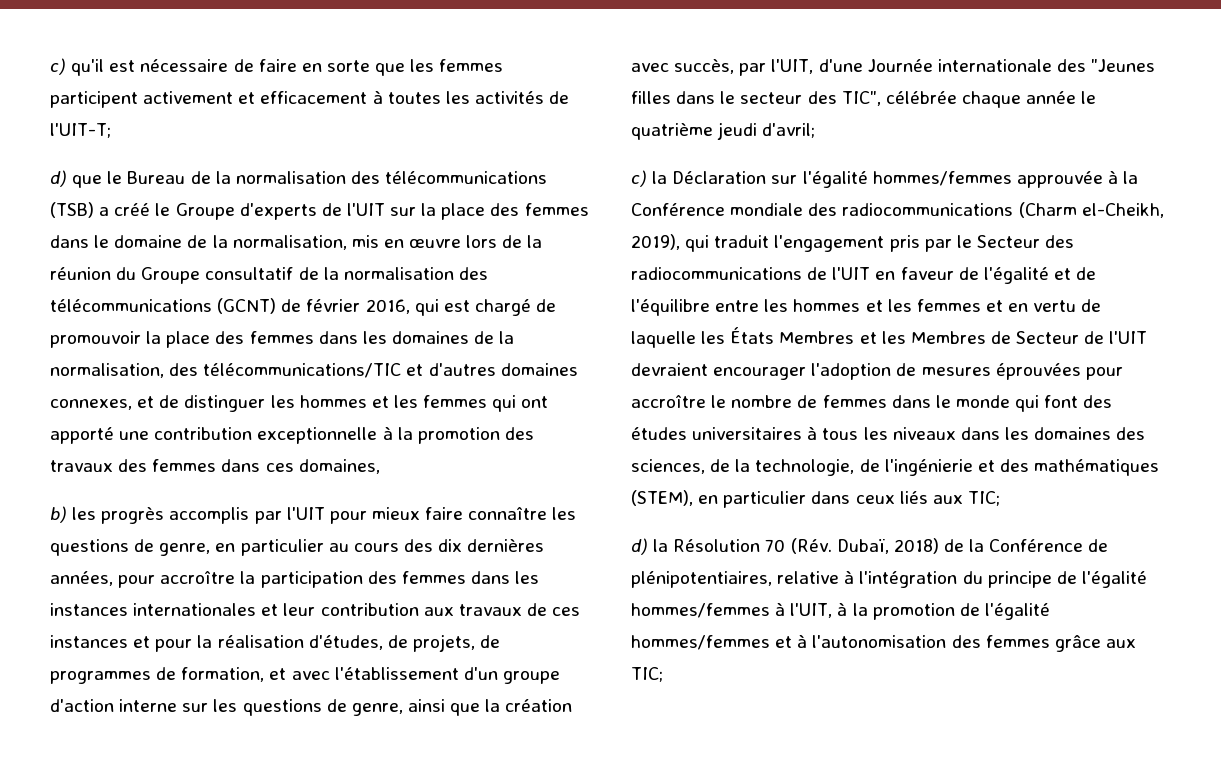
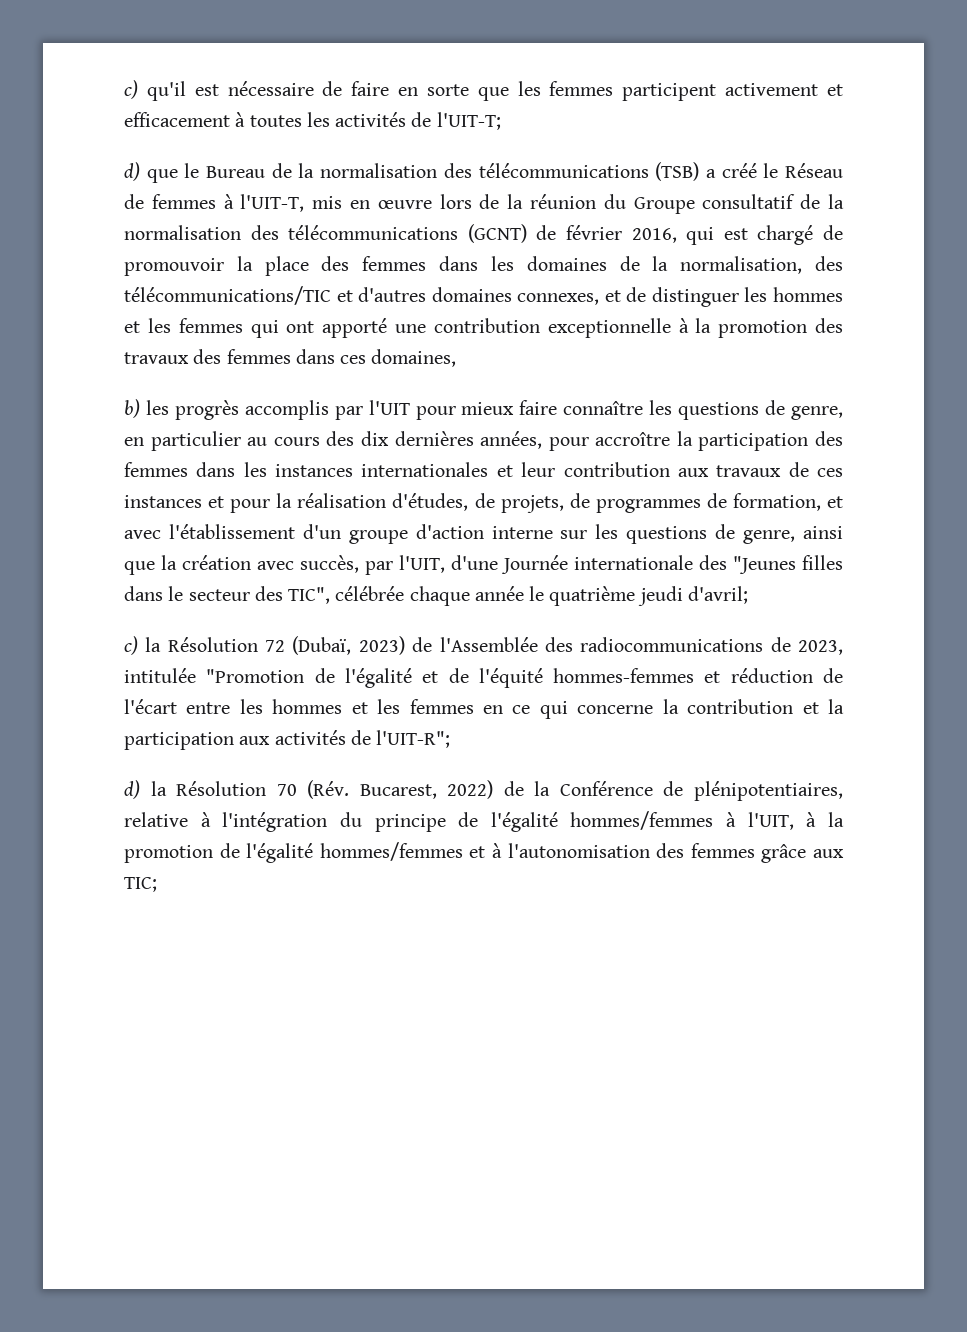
- d) que le Bureau de la normalisation des télécommunications (TSB) a créé le Groupe d'experts de l'UIT sur la place des femmes dans le domaine de la normalisation, mis en œuvre lors de la réunion du Groupe consultatif de la normalisation des télécommunications (GCNT) de février 2016, qui est chargé de promouvoir la place des femmes dans les domaines de la normalisation, des télécommunications/TIC et d'autres domaines connexes, et de distinguer les hommes et les femmes qui ont apporté une contribution exceptionnelle à la promotion des travaux des femmes dans ces domaines,
+ d) que le Bureau de la normalisation des télécommunications (TSB) a créé le Réseau de femmes à l'UIT-T, mis en œuvre lors de la réunion du Groupe consultatif de la normalisation des télécommunications (GCNT) de février 2016, qui est chargé de promouvoir la place des femmes dans les domaines de la normalisation, des télécommunications/TIC et d'autres domaines connexes, et de distinguer les hommes et les femmes qui ont apporté une contribution exceptionnelle à la promotion des travaux des femmes dans ces domaines,
- c) la Déclaration sur l'égalité hommes/femmes approuvée à la Conférence mondiale des radiocommunications (Charm el-Cheikh, 2019), qui traduit l'engagement pris par le Secteur des radiocommunications de l'UIT en faveur de l'égalité et de l'équilibre entre les hommes et les femmes et en vertu de laquelle les États Membres et les Membres de Secteur de l'UIT devraient encourager l'adoption de mesures éprouvées pour accroître le nombre de femmes dans le monde qui font des études universitaires à tous les niveaux dans les domaines des sciences, de la technologie, de l'ingénierie et des mathématiques (STEM), en particulier dans ceux liés aux TIC;
+ c) la Résolution 72 (Dubaï, 2023) de l'Assemblée des radiocommunications de 2023, intitulée "Promotion de l'égalité et de l'équité hommes-femmes et réduction de l'écart entre les hommes et les femmes en ce qui concerne la contribution et la participation aux activités de l'UIT-R";
- d) la Résolution 70 (Rév. Dubaï, 2018) de la Conférence de plénipotentiaires, relative à l'intégration du principe de l'égalité hommes/femmes à l'UIT, à la promotion de l'égalité hommes/femmes et à l'autonomisation des femmes grâce aux TIC;
+ d) la Résolution 70 (Rév. Bucarest, 2022) de la Conférence de plénipotentiaires, relative à l'intégration du principe de l'égalité hommes/femmes à l'UIT, à la promotion de l'égalité hommes/femmes et à l'autonomisation des femmes grâce aux TIC;

